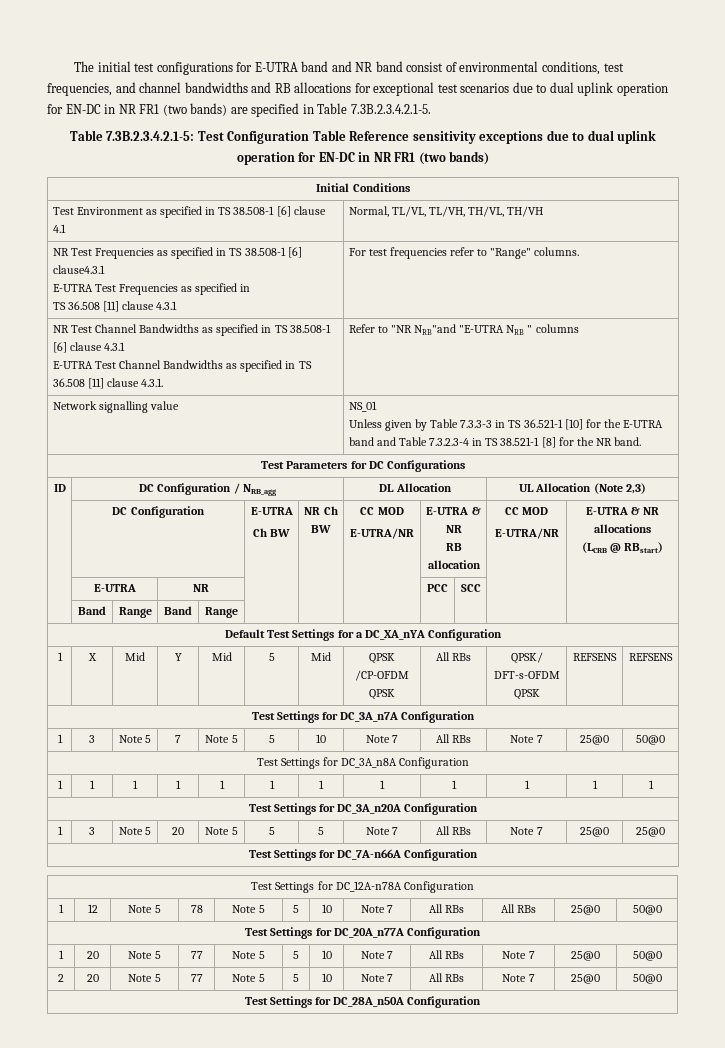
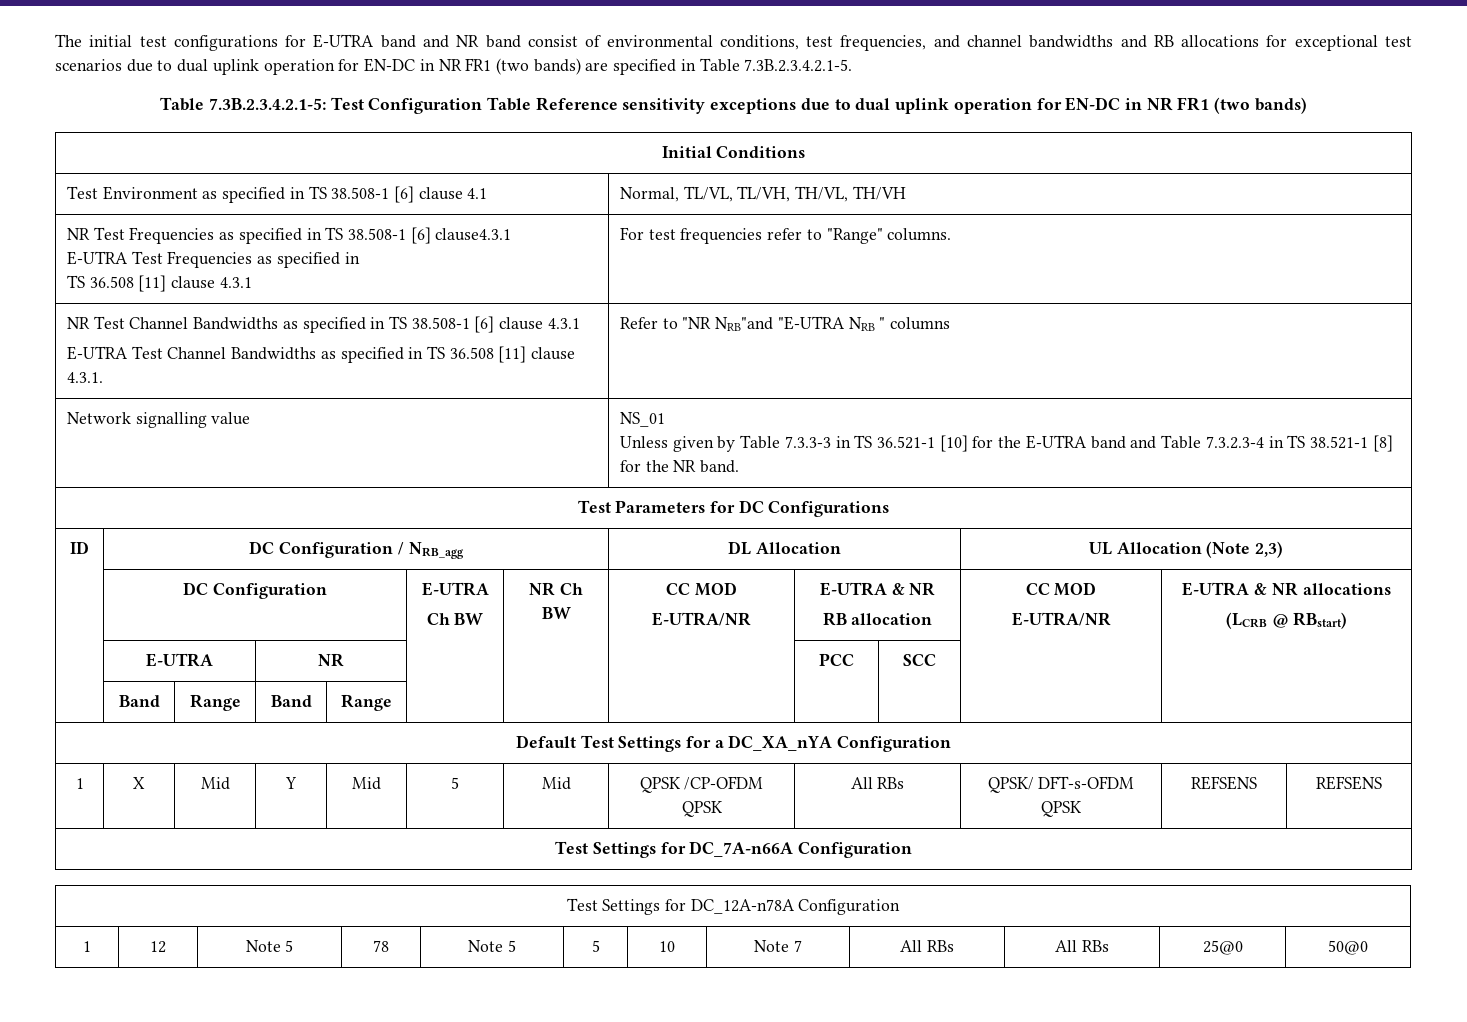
- Test Settings for DC_3A_n7A Configuration
- 1 | 3 | Note 5 | 7 | Note 5 | 5 | 10 | Note 7 | All RBs | Note 7 | 25@0 | 50@0
- Test Settings for DC_3A_n8A Configuration
- 1 | 1 | 1 | 1 | 1 | 1 | 1 | 1 | 1 | 1 | 1 | 1
- Test Settings for DC_3A_n20A Configuration
- 1 | 3 | Note 5 | 20 | Note 5 | 5 | 5 | Note 7 | All RBs | Note 7 | 25@0 | 25@0
- Test Settings for DC_20A_n77A Configuration
- 1 | 20 | Note 5 | 77 | Note 5 | 5 | 10 | Note 7 | All RBs | Note 7 | 25@0 | 50@0
- 2 | 20 | Note 5 | 77 | Note 5 | 5 | 10 | Note 7 | All RBs | Note 7 | 25@0 | 50@0
- Test Settings for DC_28A_n50A Configuration

